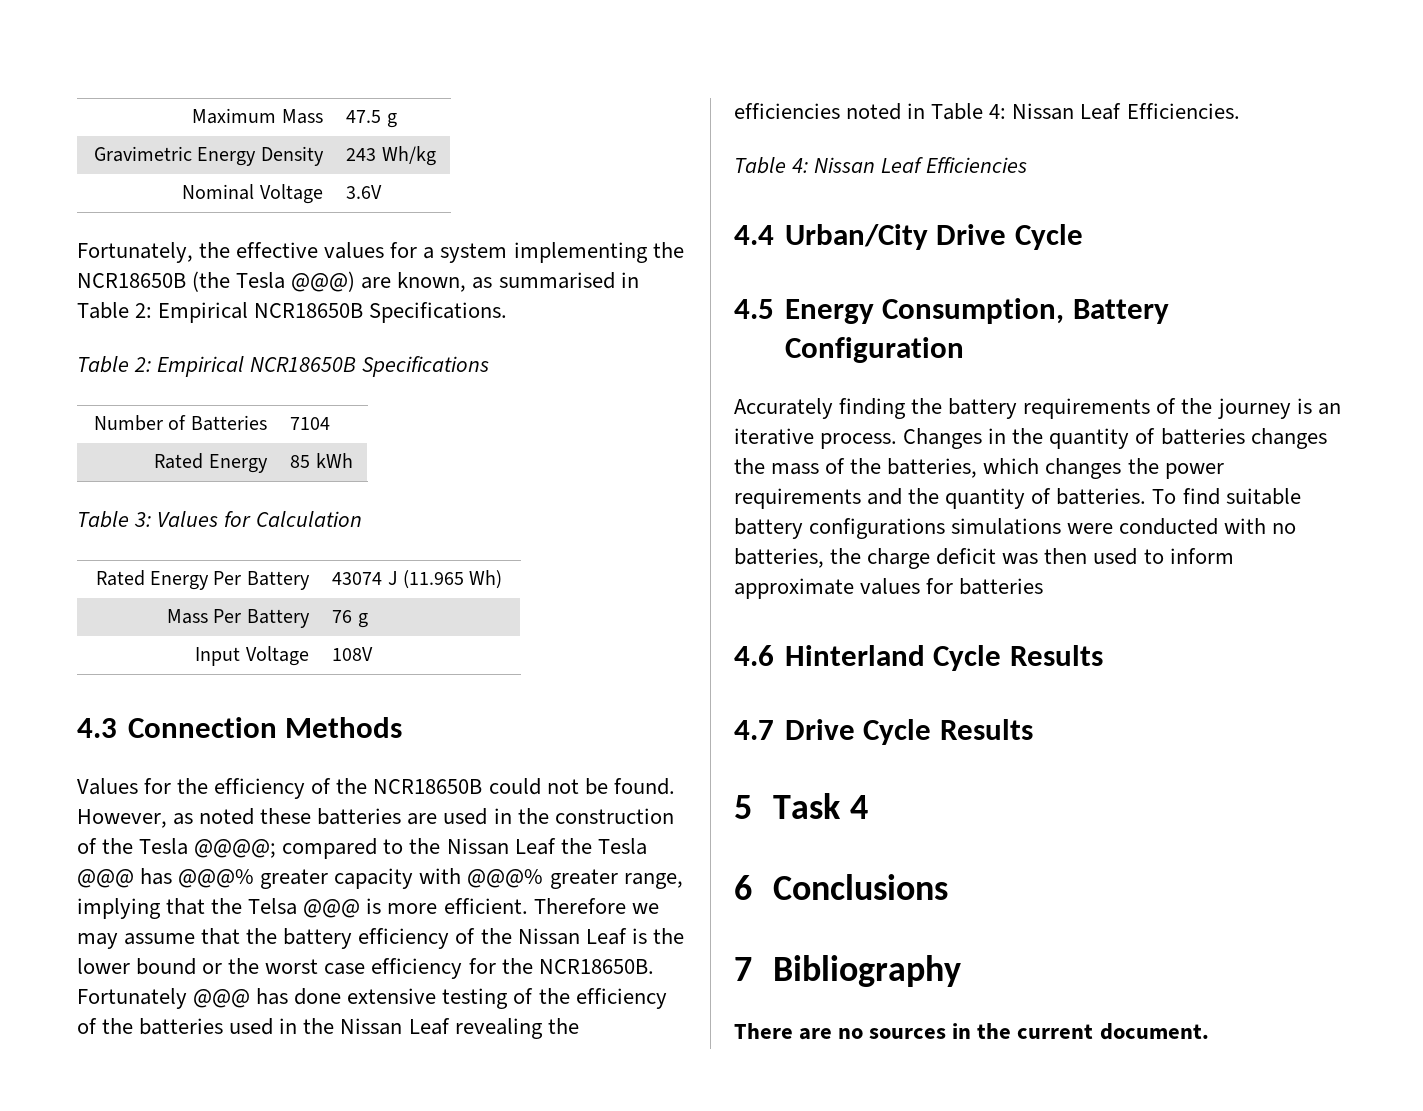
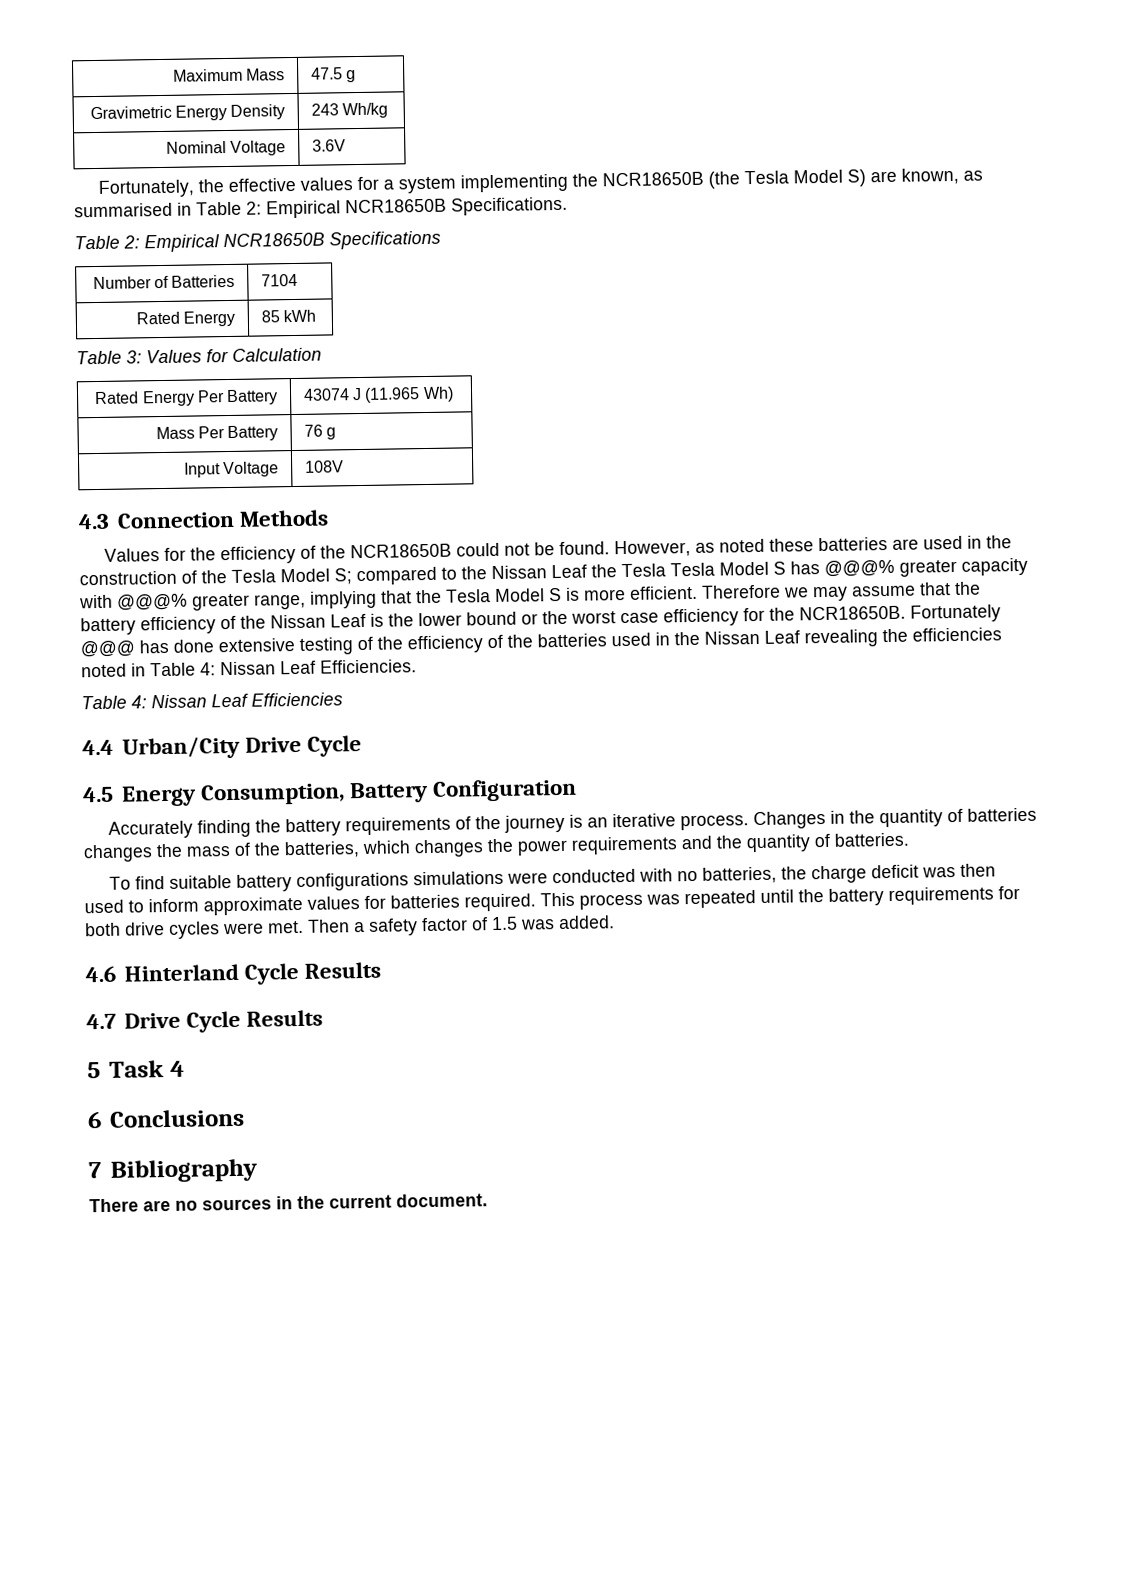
- Fortunately, the effective values for a system implementing the NCR18650B (the Tesla @@@) are known, as summarised in Table 2: Empirical NCR18650B Specifications.
+ Fortunately, the effective values for a system implementing the NCR18650B (the Tesla Model S) are known, as summarised in Table 2: Empirical NCR18650B Specifications.
- However, as noted these batteries are used in the construction of the Tesla @@@@; compared to the Nissan Leaf the Tesla @@@ has @@@% greater capacity with @@@% greater range, implying that the Telsa @@@ is more efficient.
+ However, as noted these batteries are used in the construction of the Tesla Model S; compared to the Nissan Leaf the Tesla Tesla Model S has @@@% greater capacity with @@@% greater range, implying that the Tesla Model S is more efficient.
- Changes in the quantity of batteries changes the mass of the batteries, which changes the power requirements and the quantity of batteries. To find suitable battery configurations simulations were conducted with no batteries, the charge deficit was then used to inform approximate values for batteries
+ Changes in the quantity of batteries changes the mass of the batteries, which changes the power requirements and the quantity of batteries.
+ To find suitable battery configurations simulations were conducted with no batteries, the charge deficit was then used to inform approximate values for batteries required. This process was repeated until the battery requirements for both drive cycles were met. Then a safety factor of 1.5 was added.

